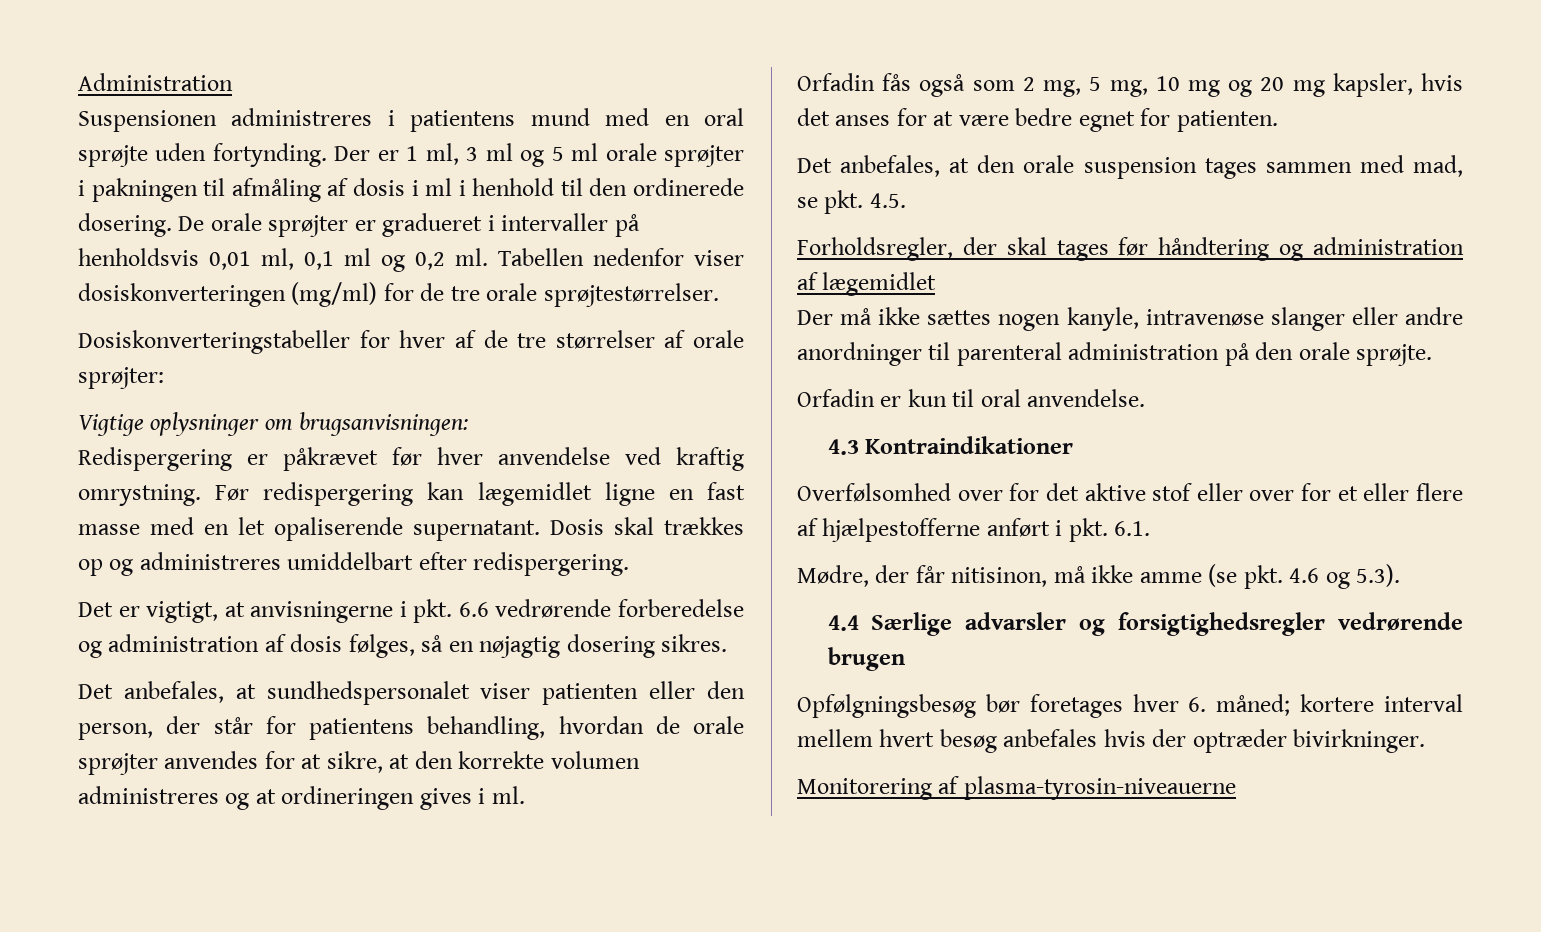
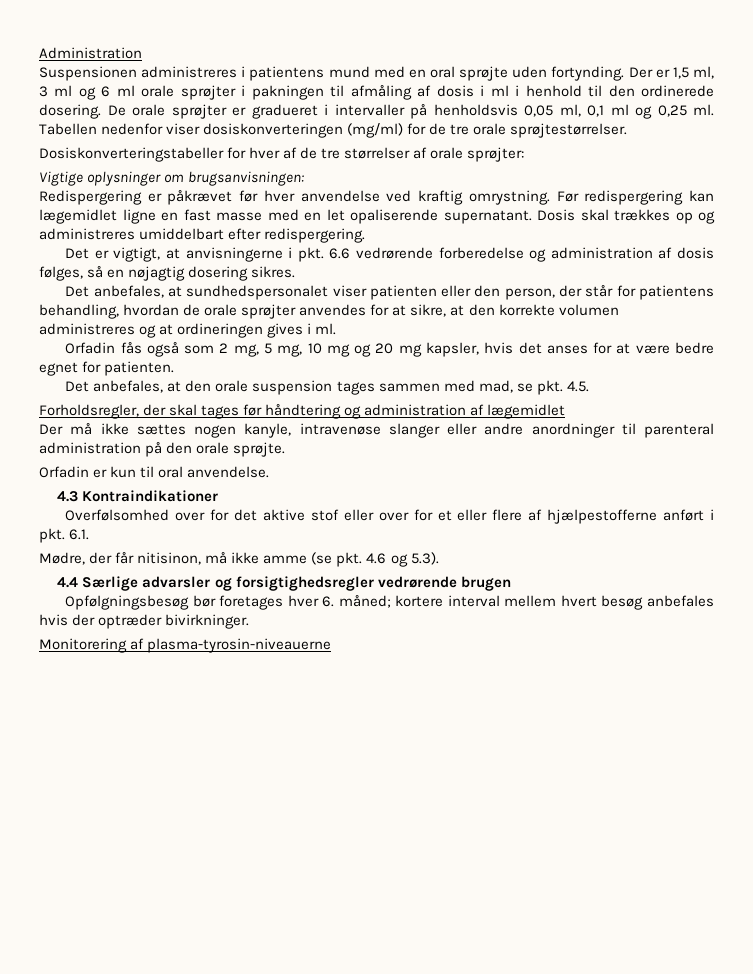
- Der er 1 ml, 3 ml og 5 ml orale sprøjter i pakningen til afmåling af dosis i ml i henhold til den ordinerede dosering.
+ Der er 1,5 ml, 3 ml og 6 ml orale sprøjter i pakningen til afmåling af dosis i ml i henhold til den ordinerede dosering.
- De orale sprøjter er gradueret i intervaller på henholdsvis 0,01 ml, 0,1 ml og 0,2 ml.
+ De orale sprøjter er gradueret i intervaller på henholdsvis 0,05 ml, 0,1 ml og 0,25 ml.

